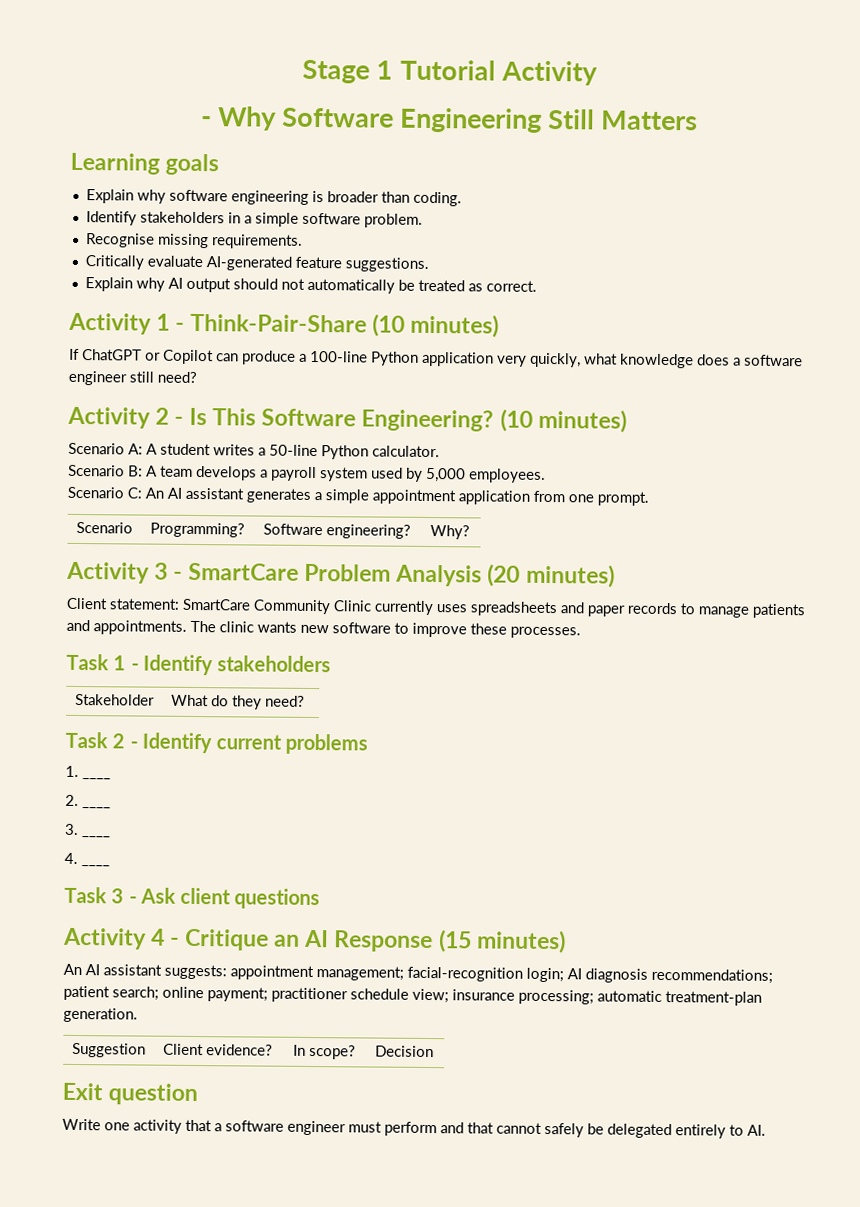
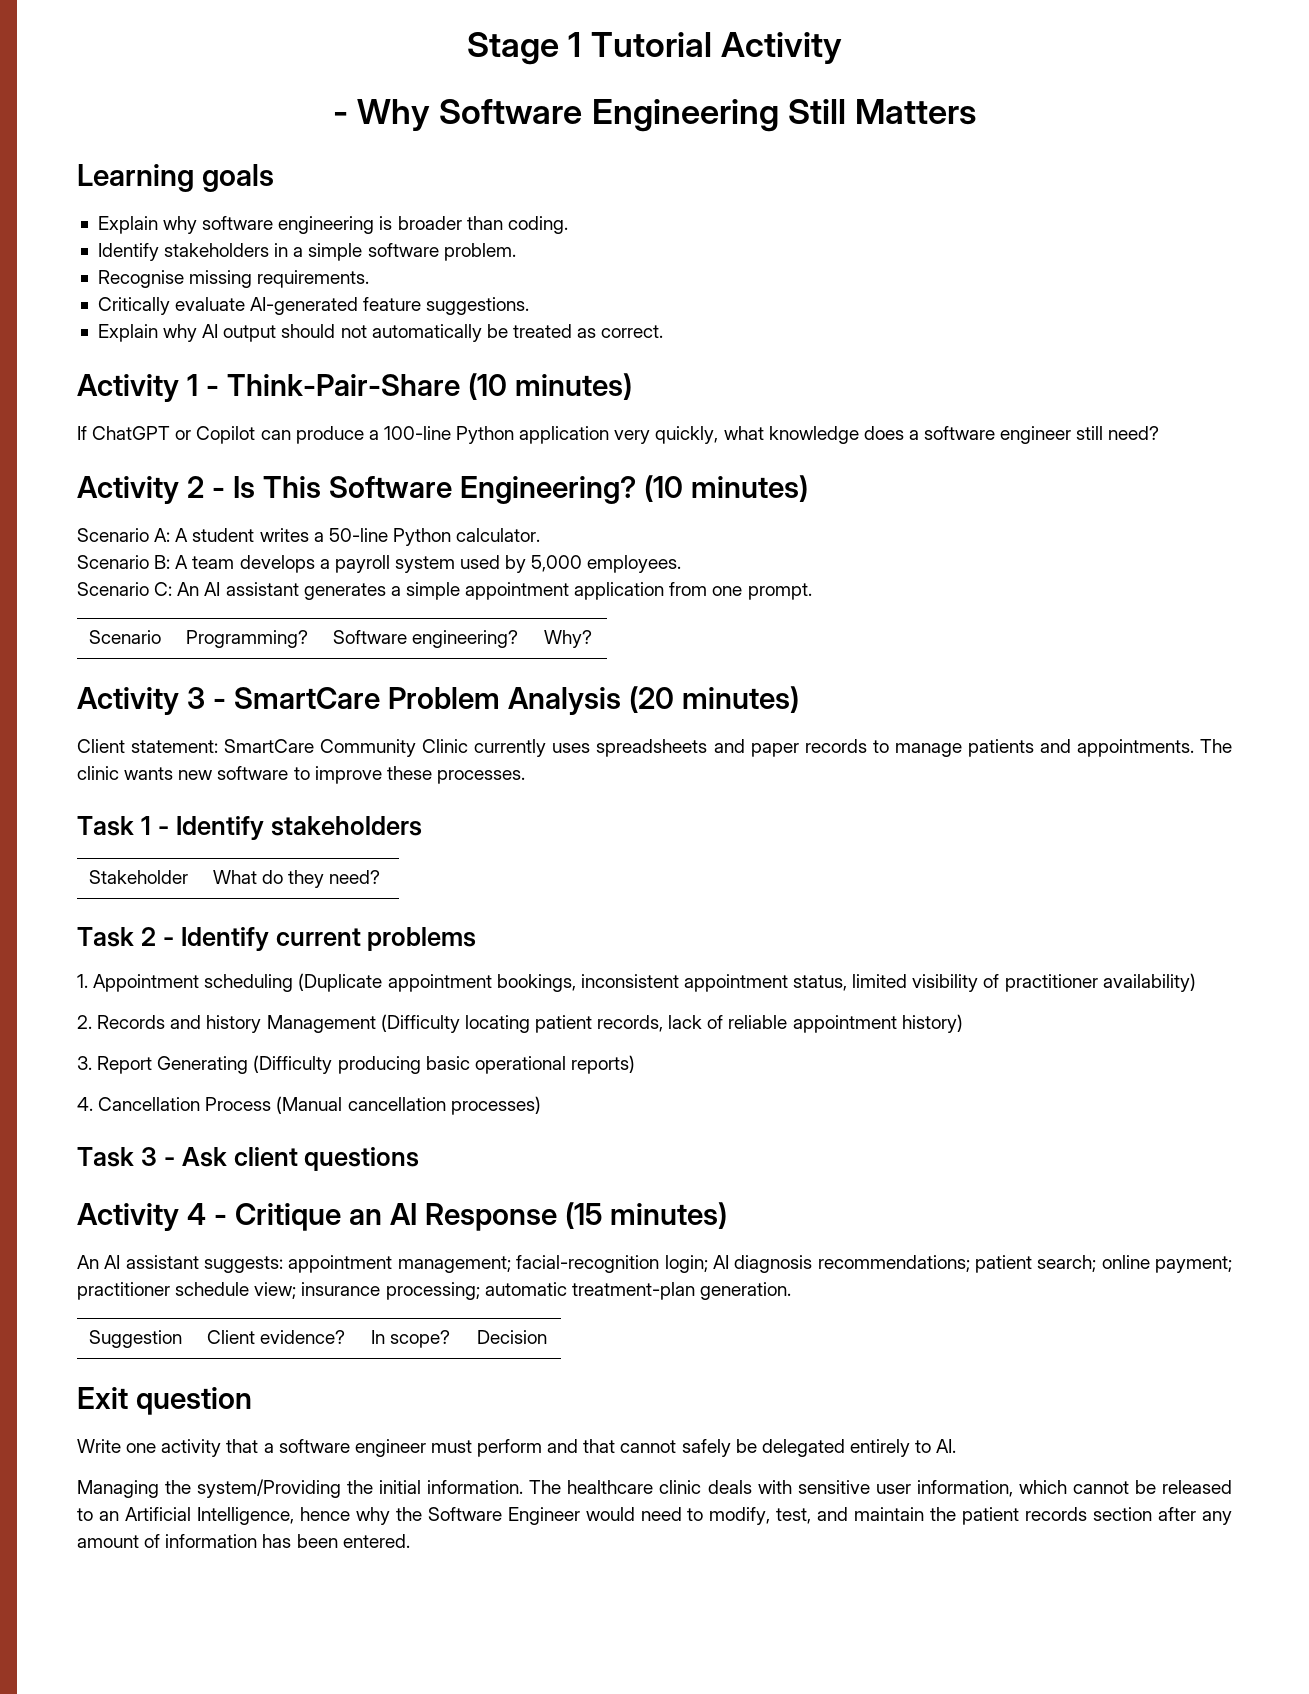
- 1. ____
- 2. ____
- 3. ____
- 4. ____
+ 1. Appointment scheduling (Duplicate appointment bookings, inconsistent appointment status, limited visibility of practitioner availability)
+ 2. Records and history Management (Difficulty locating patient records, lack of reliable appointment history)
+ 3. Report Generating (Difficulty producing basic operational reports)
+ 4. Cancellation Process (Manual cancellation processes)
+ Managing the system/Providing the initial information. The healthcare clinic deals with sensitive user information, which cannot be released to an Artificial Intelligence, hence why the Software Engineer would need to modify, test, and maintain the patient records section after any amount of information has been entered.

